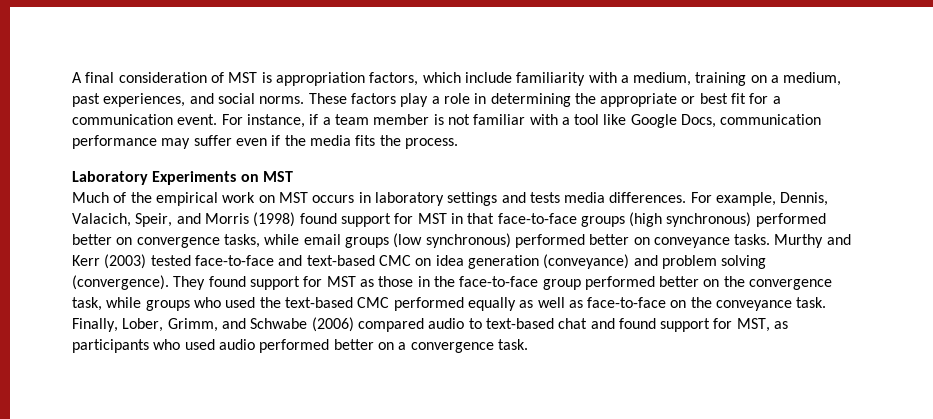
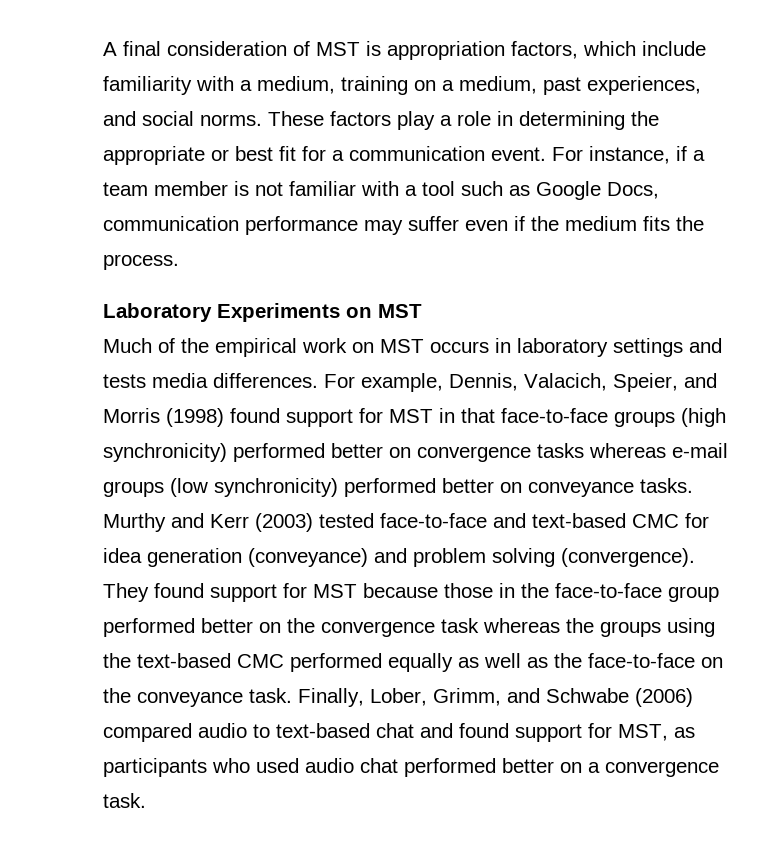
- For instance, if a team member is not familiar with a tool like Google Docs, communication performance may suffer even if the media fits the process.
+ For instance, if a team member is not familiar with a tool such as Google Docs, communication performance may suffer even if the medium fits the process.
- For example, Dennis, Valacich, Speir, and Morris (1998) found support for MST in that face-to-face groups (high synchronous) performed better on convergence tasks, while email groups (low synchronous) performed better on conveyance tasks.
+ For example, Dennis, Valacich, Speier, and Morris (1998) found support for MST in that face-to-face groups (high synchronicity) performed better on convergence tasks whereas e-mail groups (low synchronicity) performed better on conveyance tasks.
- Murthy and Kerr (2003) tested face-to-face and text-based CMC on idea generation (conveyance) and problem solving (convergence).
+ Murthy and Kerr (2003) tested face-to-face and text-based CMC for idea generation (conveyance) and problem solving (convergence).
- They found support for MST as those in the face-to-face group performed better on the convergence task, while groups who used the text-based CMC performed equally as well as face-to-face on the conveyance task.
+ They found support for MST because those in the face-to-face group performed better on the convergence task whereas the groups using the text-based CMC performed equally as well as the face-to-face on the conveyance task.
- Finally, Lober, Grimm, and Schwabe (2006) compared audio to text-based chat and found support for MST, as participants who used audio performed better on a convergence task.
+ Finally, Lober, Grimm, and Schwabe (2006) compared audio to text-based chat and found support for MST, as participants who used audio chat performed better on a convergence task.

